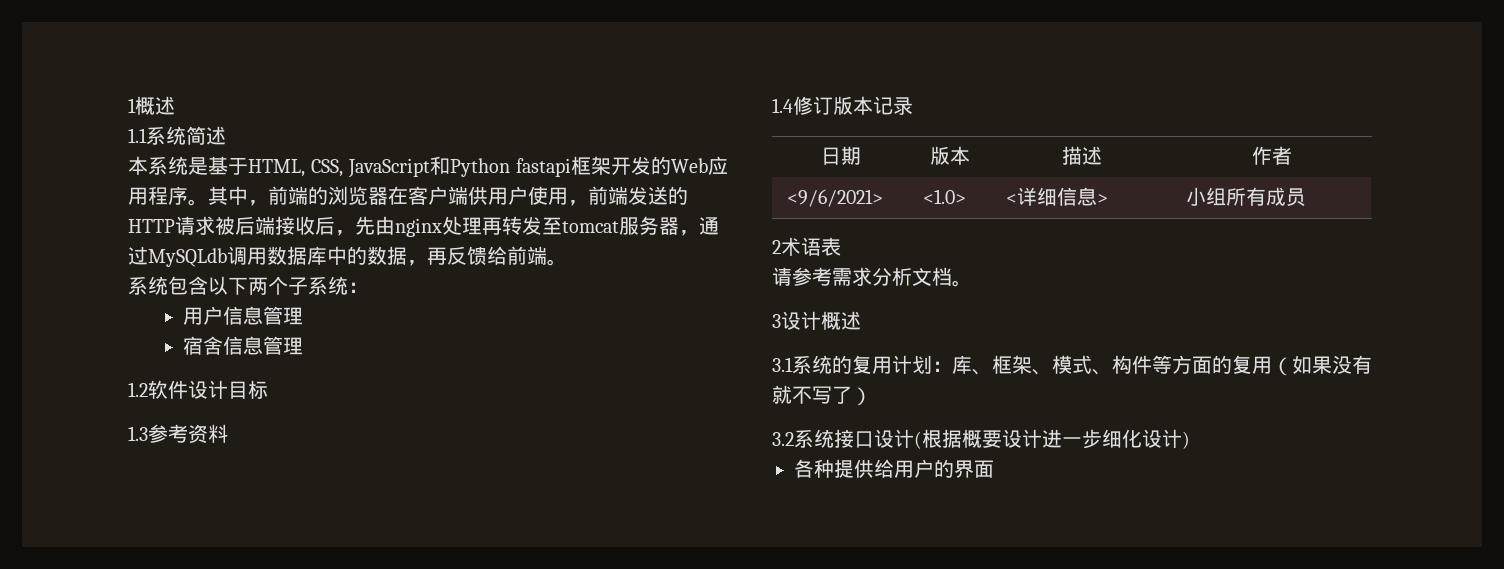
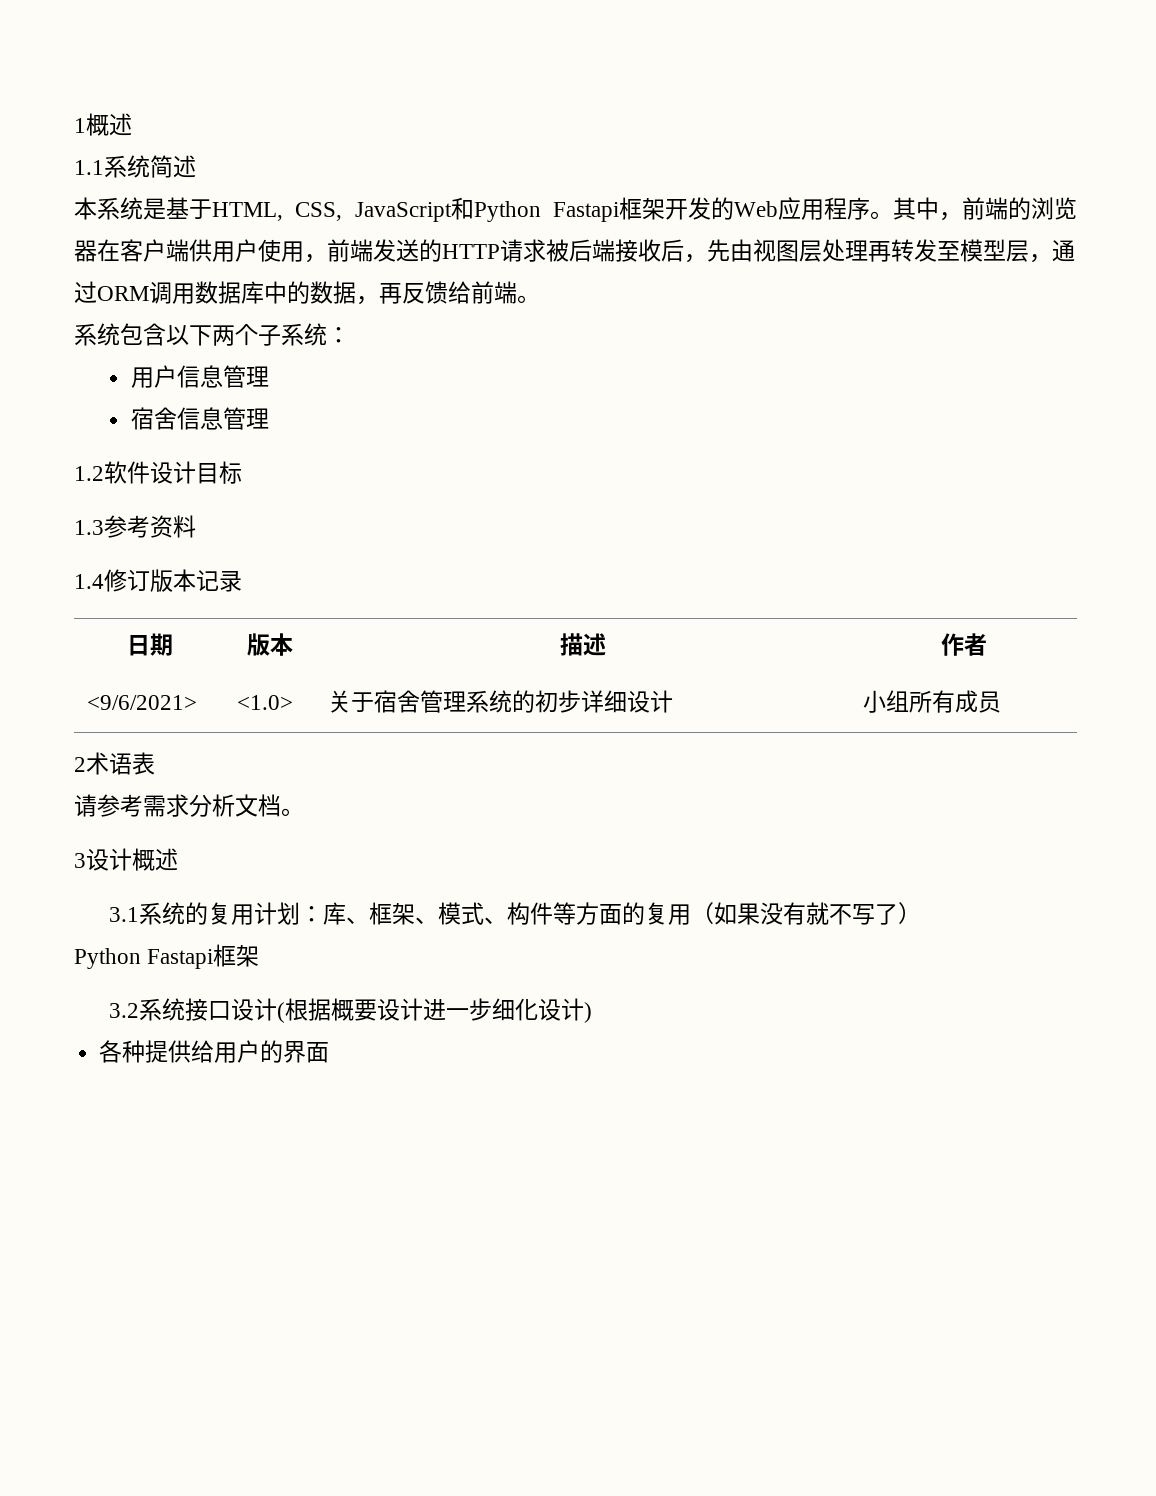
- 本系统是基于HTML, CSS, JavaScript和Python fastapi框架开发的Web应用程序。
+ 本系统是基于HTML, CSS, JavaScript和Python Fastapi框架开发的Web应用程序。
- 其中，前端的浏览器在客户端供用户使用，前端发送的HTTP请求被后端接收后，先由nginx处理再转发至tomcat服务器，通过MySQLdb调用数据库中的数据，再反馈给前端。
+ 其中，前端的浏览器在客户端供用户使用，前端发送的HTTP请求被后端接收后，先由视图层处理再转发至模型层，通过ORM调用数据库中的数据，再反馈给前端。
- <9/6/2021> | <1.0> | <详细信息> | 小组所有成员
+ <9/6/2021> | <1.0> | 关于宿舍管理系统的初步详细设计 | 小组所有成员
  3.1系统的复用计划：库、框架、模式、构件等方面的复用（如果没有就不写了）
+ Python Fastapi框架

